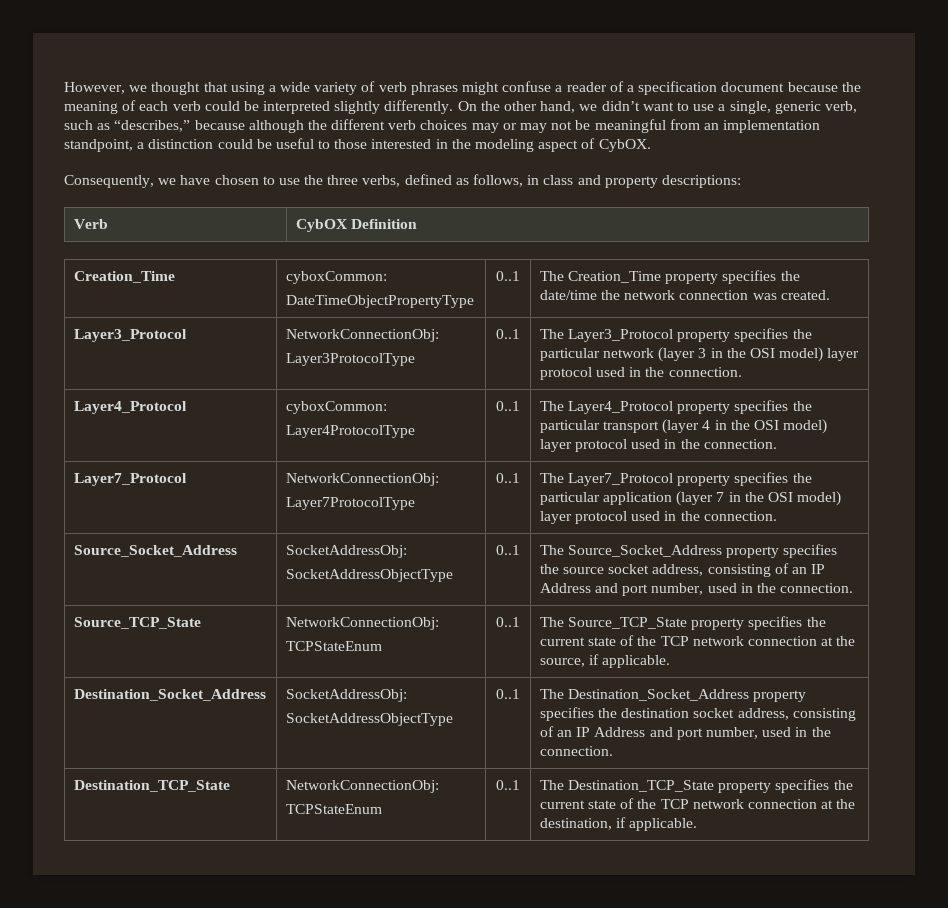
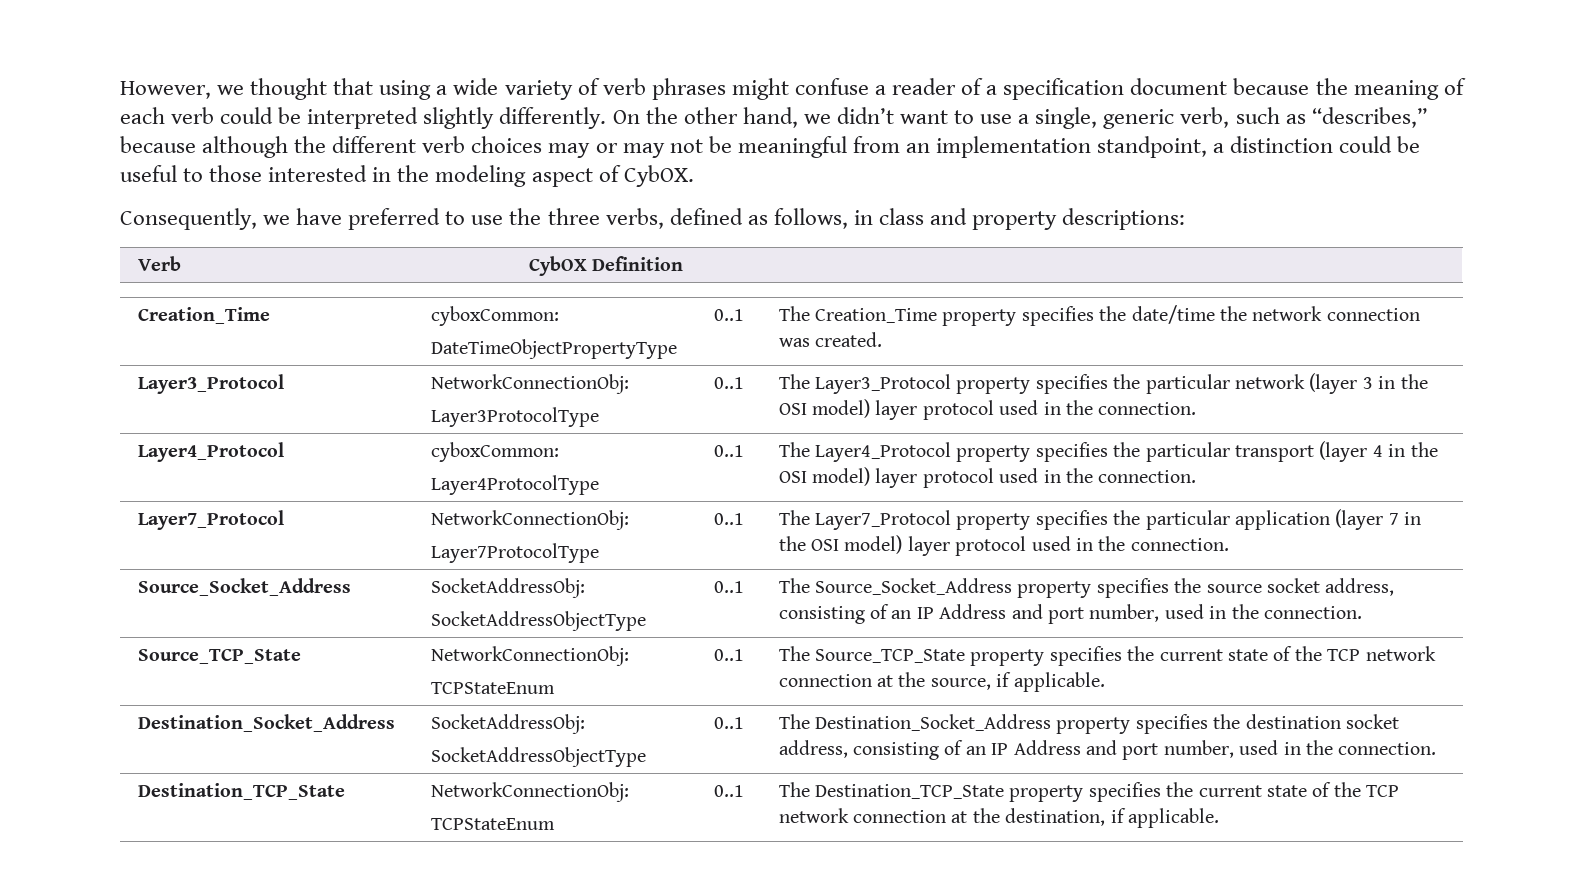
- Consequently, we have chosen to use the three verbs, defined as follows, in class and property descriptions:
+ Consequently, we have preferred to use the three verbs, defined as follows, in class and property descriptions:

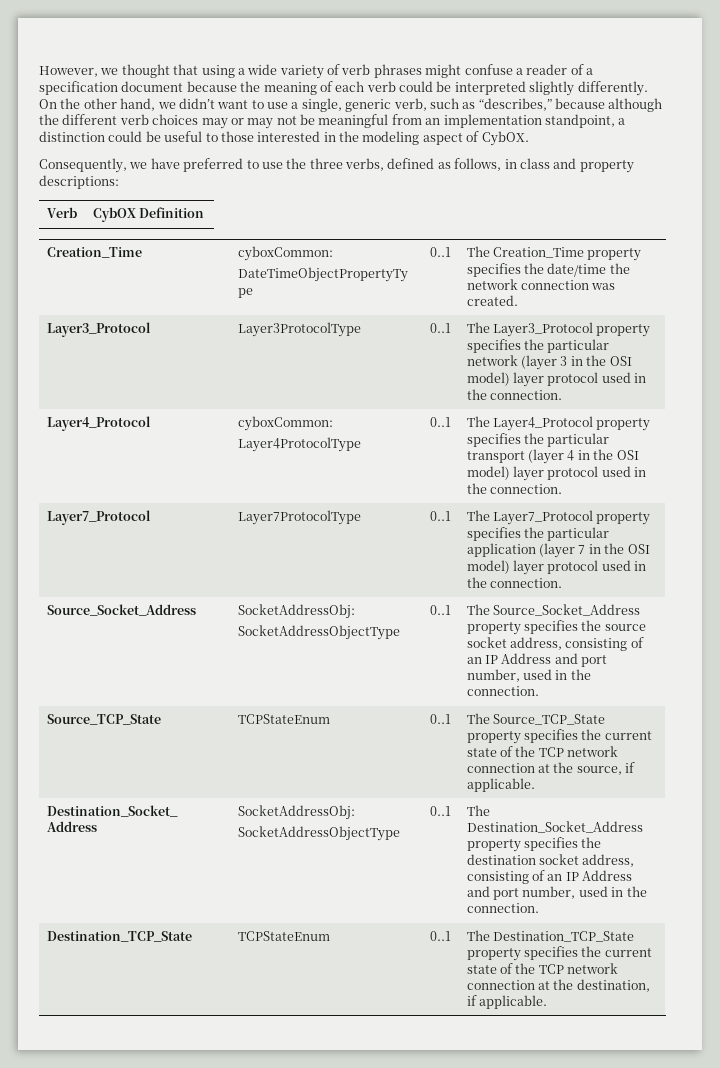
- Layer3_Protocol | NetworkConnectionObj:
- Layer3ProtocolType | 0..1 | The Layer3_Protocol property specifies the particular network (layer 3 in the OSI model) layer protocol used in the connection.
+ Layer3_Protocol | Layer3ProtocolType | 0..1 | The Layer3_Protocol property specifies the particular network (layer 3 in the OSI model) layer protocol used in the connection.
- Layer7_Protocol | NetworkConnectionObj:
- Layer7ProtocolType | 0..1 | The Layer7_Protocol property specifies the particular application (layer 7 in the OSI model) layer protocol used in the connection.
+ Layer7_Protocol | Layer7ProtocolType | 0..1 | The Layer7_Protocol property specifies the particular application (layer 7 in the OSI model) layer protocol used in the connection.
- Source_TCP_State | NetworkConnectionObj:
- TCPStateEnum | 0..1 | The Source_TCP_State property specifies the current state of the TCP network connection at the source, if applicable.
+ Source_TCP_State | TCPStateEnum | 0..1 | The Source_TCP_State property specifies the current state of the TCP network connection at the source, if applicable.
- Destination_TCP_State | NetworkConnectionObj:
- TCPStateEnum | 0..1 | The Destination_TCP_State property specifies the current state of the TCP network connection at the destination, if applicable.
+ Destination_TCP_State | TCPStateEnum | 0..1 | The Destination_TCP_State property specifies the current state of the TCP network connection at the destination, if applicable.

